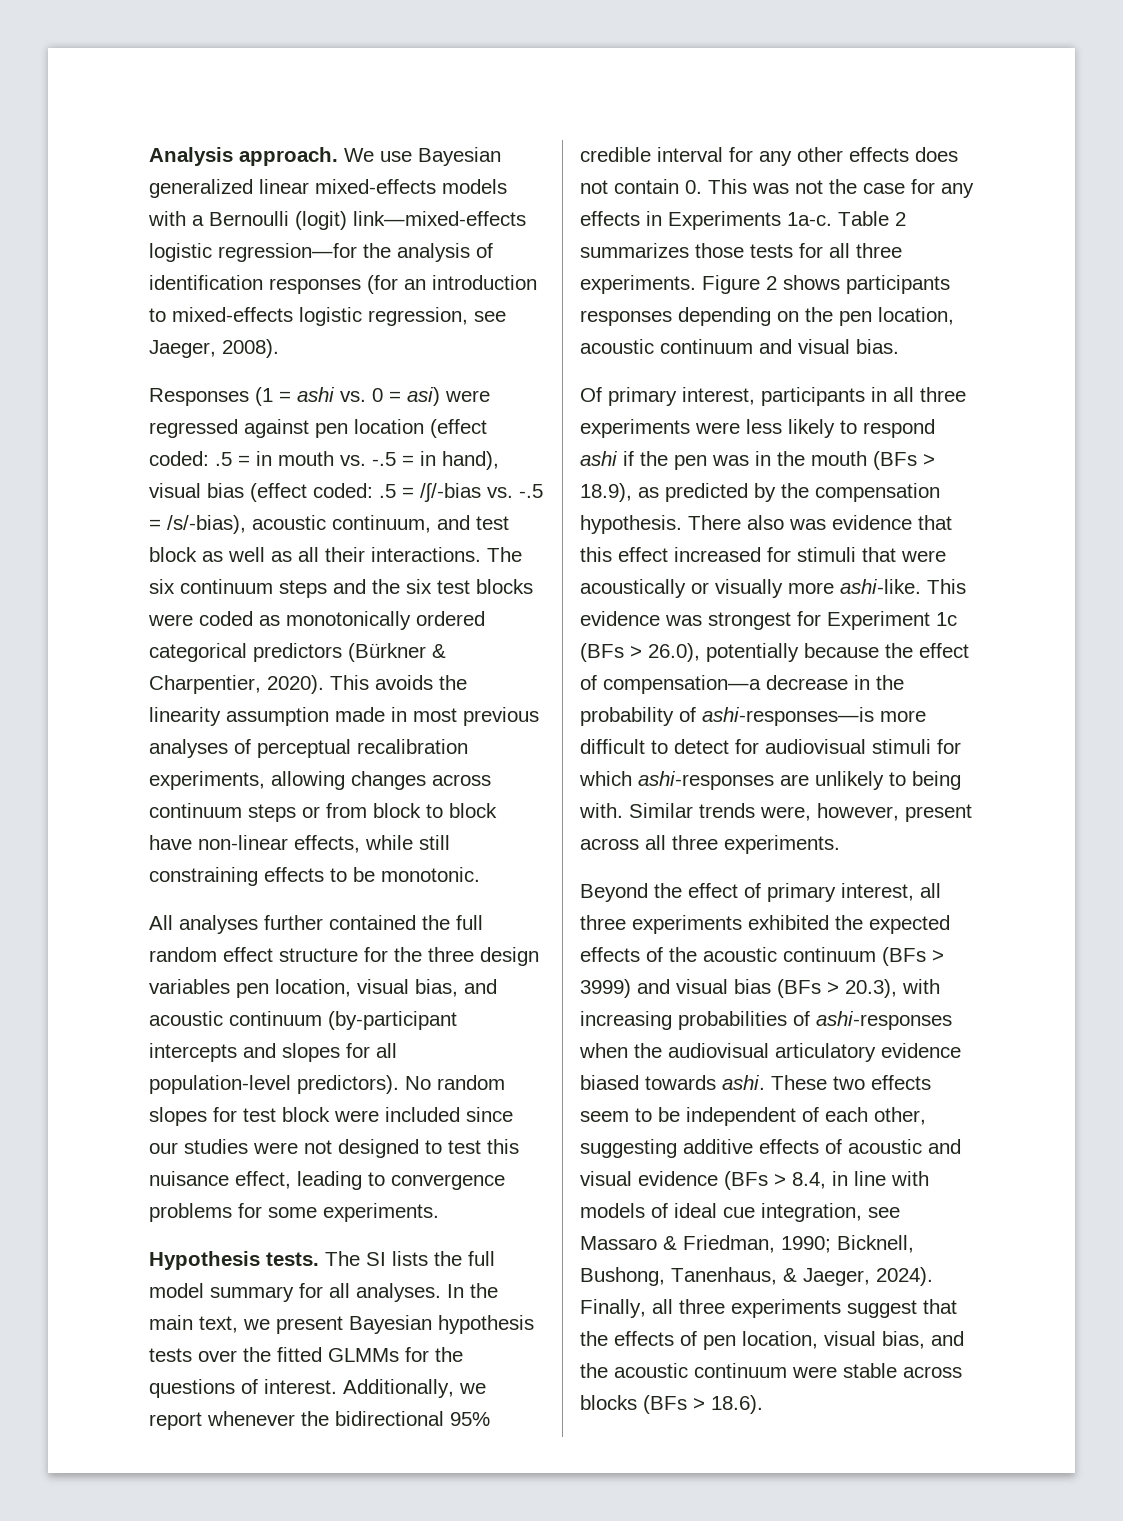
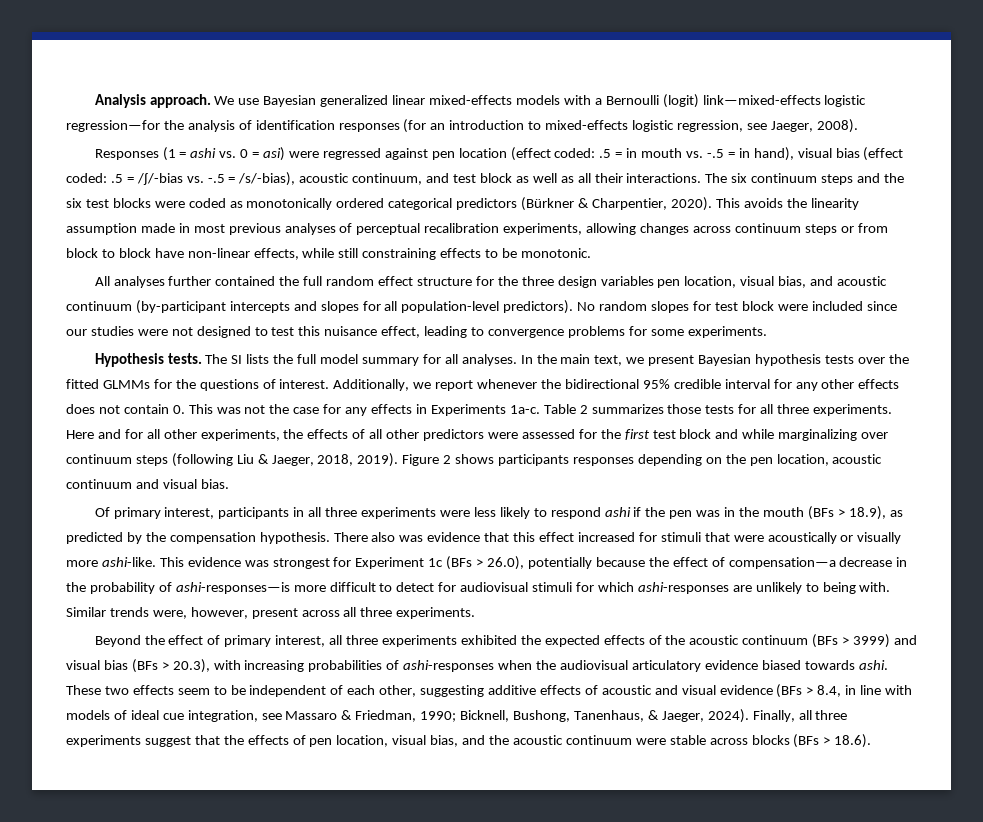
+ Here and for all other experiments, the effects of all other predictors were assessed for the first test block and while marginalizing over continuum steps (following Liu & Jaeger, 2018, 2019).

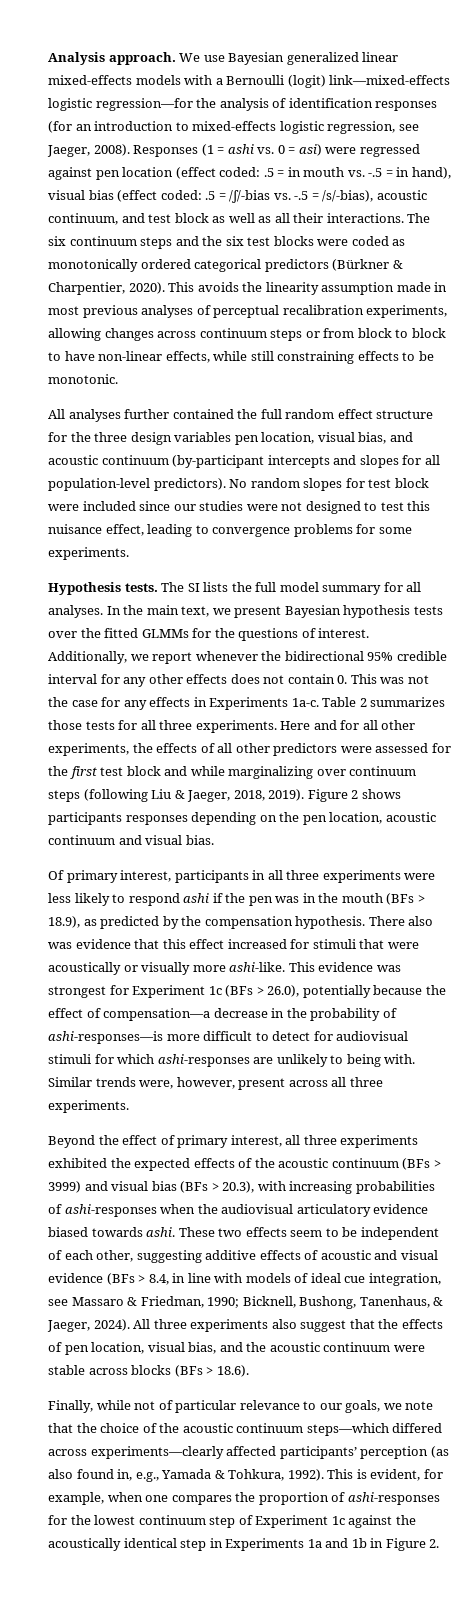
- We use Bayesian generalized linear mixed-effects models with a Bernoulli (logit) link—mixed-effects logistic regression—for the analysis of identification responses (for an introduction to mixed-effects logistic regression, see Jaeger, 2008).
- Responses (1 = ashi vs. 0 = asi) were regressed against pen location (effect coded:
+ We use Bayesian generalized linear mixed-effects models with a Bernoulli (logit) link—mixed-effects logistic regression—for the analysis of identification responses (for an introduction to mixed-effects logistic regression, see Jaeger, 2008). Responses (1 = ashi vs. 0 = asi) were regressed against pen location (effect coded:
- This avoids the linearity assumption made in most previous analyses of perceptual recalibration experiments, allowing changes across continuum steps or from block to block have non-linear effects, while still constraining effects to be monotonic.
+ This avoids the linearity assumption made in most previous analyses of perceptual recalibration experiments, allowing changes across continuum steps or from block to block to have non-linear effects, while still constraining effects to be monotonic.
- Finally, all three experiments suggest that the effects of pen location, visual bias, and the acoustic continuum were stable across blocks (BFs > 18.6).
+ All three experiments also suggest that the effects of pen location, visual bias, and the acoustic continuum were stable across blocks (BFs > 18.6).
+ Finally, while not of particular relevance to our goals, we note that the choice of the acoustic continuum steps—which differed across experiments—clearly affected participants’ perception (as also found in, e.g., Yamada & Tohkura, 1992). This is evident, for example, when one compares the proportion of ashi-responses for the lowest continuum step of Experiment 1c against the acoustically identical step in Experiments 1a and 1b in Figure 2.

